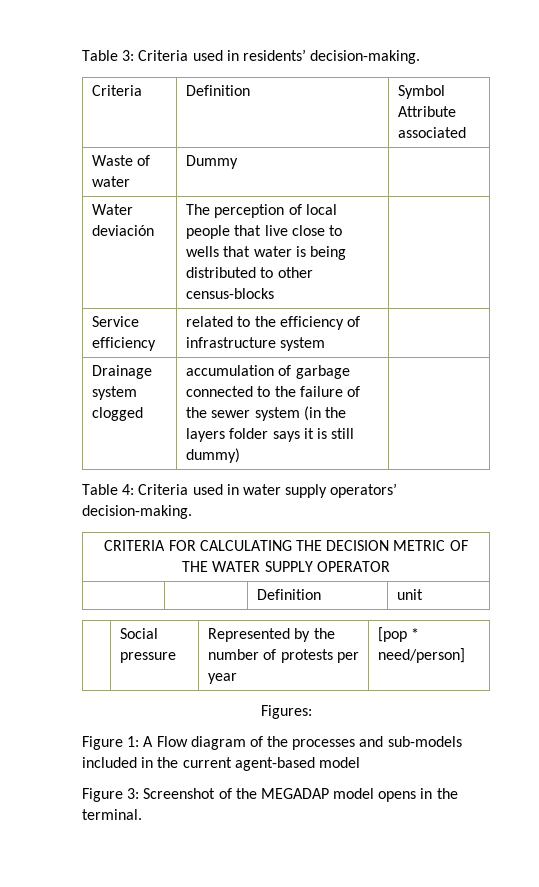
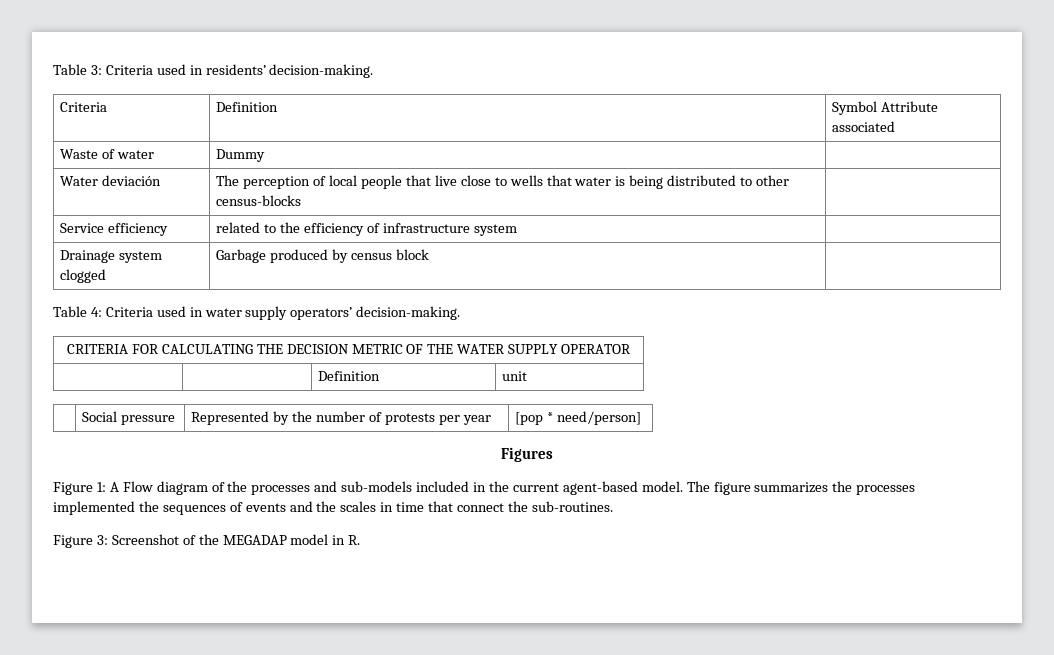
- Drainage system clogged | accumulation of garbage connected to the failure of the sewer system (in the layers folder says it is still dummy) |
+ Drainage system clogged | Garbage produced by census block |
- Figures:
+ Figures
- Figure 1: A Flow diagram of the processes and sub-models included in the current agent-based model
+ Figure 1: A Flow diagram of the processes and sub-models included in the current agent-based model. The figure summarizes the processes implemented the sequences of events and the scales in time that connect the sub-routines.
- Figure 3: Screenshot of the MEGADAP model opens in the terminal.
+ Figure 3: Screenshot of the MEGADAP model in R.

